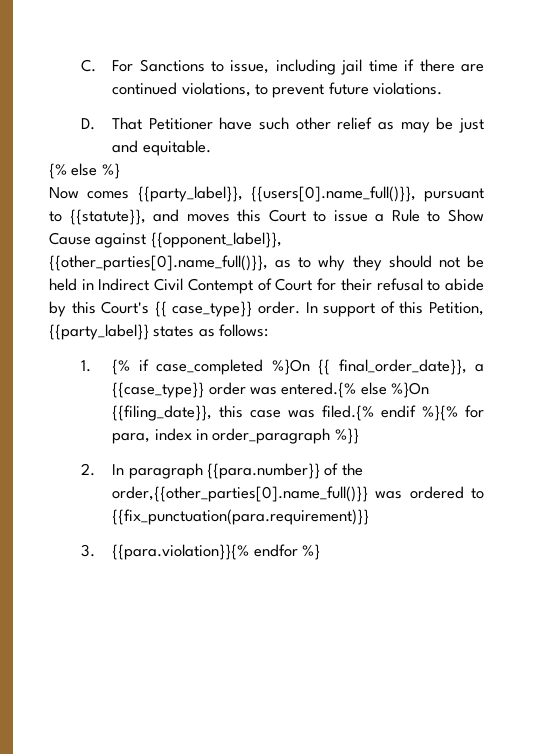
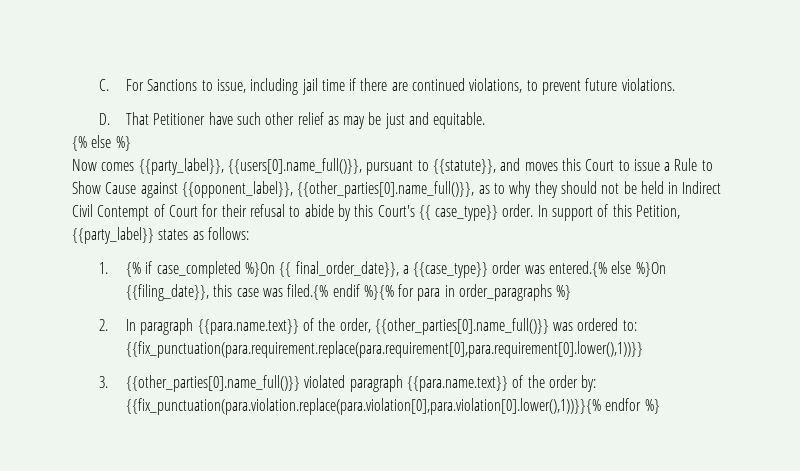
- 1. {% if case_completed %}On {{ final_order_date}}, a {{case_type}} order was entered.{% else %}On {{filing_date}}, this case was filed.{% endif %}{% for para, index in order_paragraph %}}
+ 1. {% if case_completed %}On {{ final_order_date}}, a {{case_type}} order was entered.{% else %}On {{filing_date}}, this case was filed.{% endif %}{% for para in order_paragraphs %}
- 2. In paragraph {{para.number}} of the order,{{other_parties[0].name_full()}} was ordered to {{fix_punctuation(para.requirement)}}
- 3. {{para.violation}}{% endfor %}
+ 2. In paragraph {{para.name.text}} of the order, {{other_parties[0].name_full()}} was ordered to: {{fix_punctuation(para.requirement.replace(para.requirement[0],para.requirement[0].lower(),1))}}
+ 3. {{other_parties[0].name_full()}} violated paragraph {{para.name.text}} of the order by: {{fix_punctuation(para.violation.replace(para.violation[0],para.violation[0].lower(),1))}}{% endfor %}

